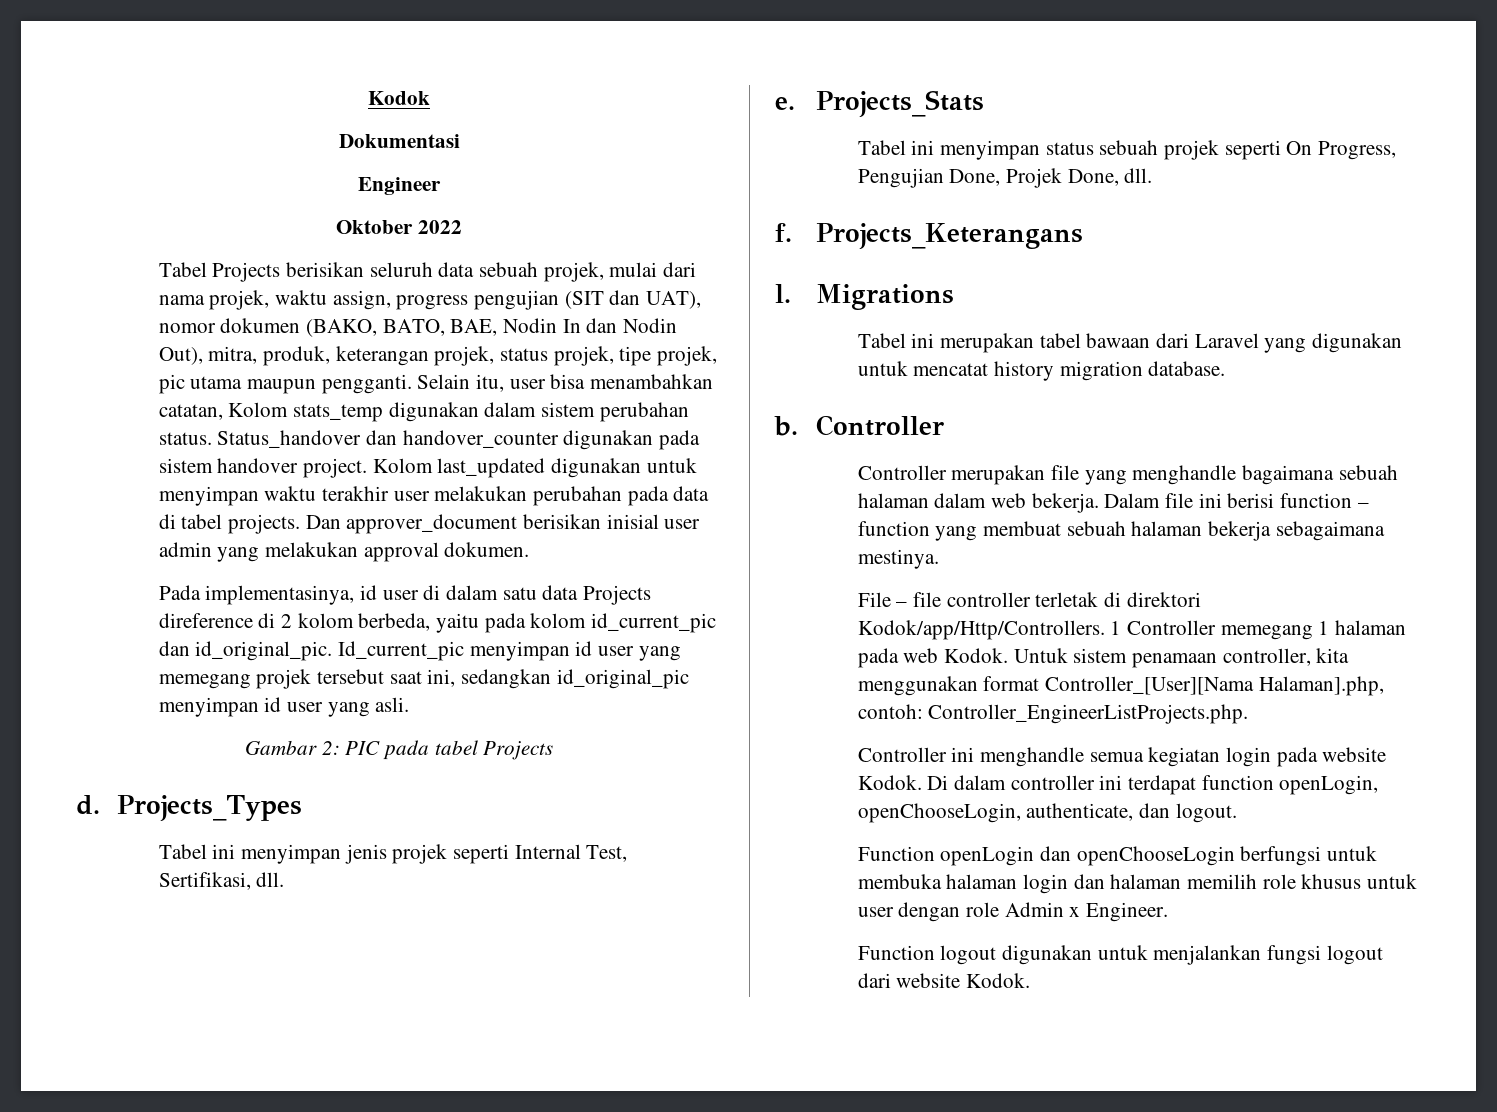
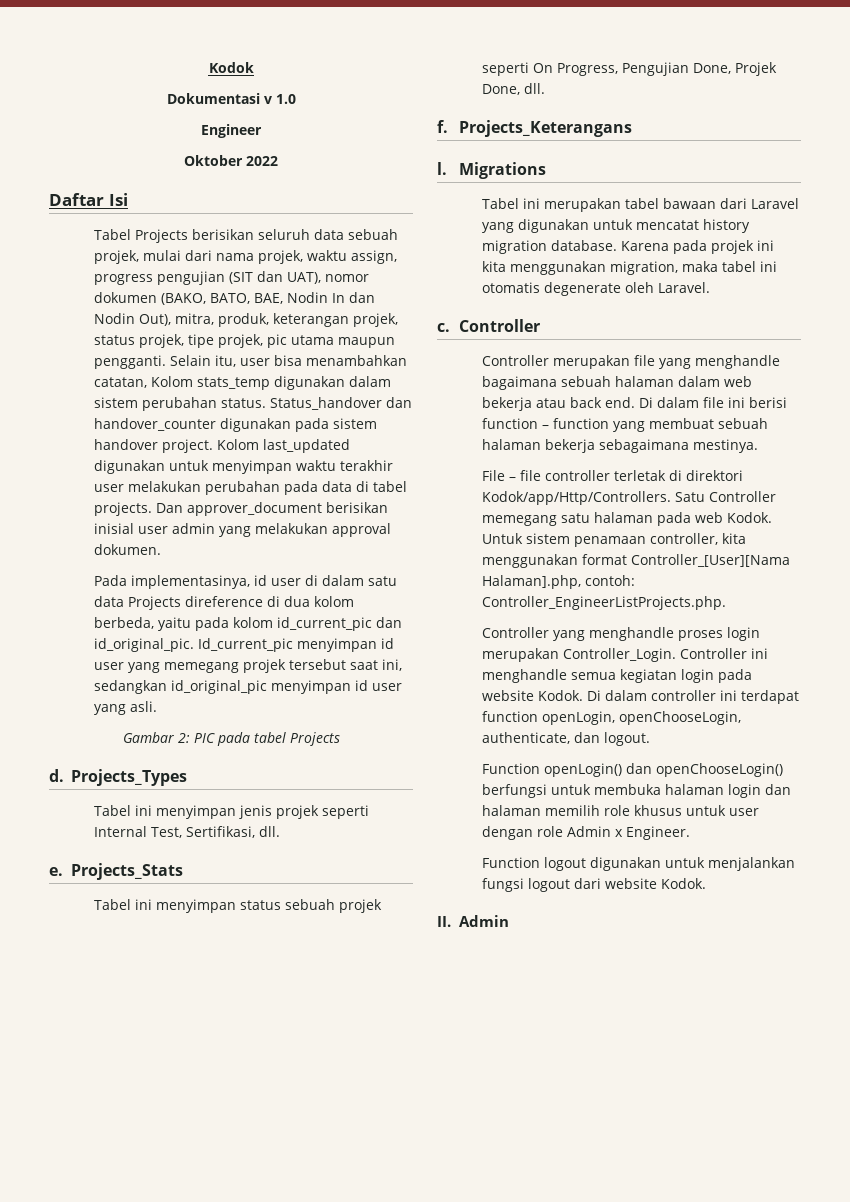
- Dokumentasi
+ Dokumentasi v 1.0
+ Daftar Isi
- Pada implementasinya, id user di dalam satu data Projects direference di 2 kolom berbeda, yaitu pada kolom id_current_pic dan id_original_pic.
+ Pada implementasinya, id user di dalam satu data Projects direference di dua kolom berbeda, yaitu pada kolom id_current_pic dan id_original_pic.
- Tabel ini merupakan tabel bawaan dari Laravel yang digunakan untuk mencatat history migration database.
- b.
+ Tabel ini merupakan tabel bawaan dari Laravel yang digunakan untuk mencatat history migration database. Karena pada projek ini kita menggunakan migration, maka tabel ini otomatis degenerate oleh Laravel.
+ c.
- Controller merupakan file yang menghandle bagaimana sebuah halaman dalam web bekerja. Dalam file ini berisi function – function yang membuat sebuah halaman bekerja sebagaimana mestinya.
+ Controller merupakan file yang menghandle bagaimana sebuah halaman dalam web bekerja atau back end. Di dalam file ini berisi function – function yang membuat sebuah halaman bekerja sebagaimana mestinya.
- 1 Controller memegang 1 halaman pada web Kodok.
+ Satu Controller memegang satu halaman pada web Kodok.
- Controller ini menghandle semua kegiatan login pada website Kodok.
+ Controller yang menghandle proses login merupakan Controller_Login. Controller ini menghandle semua kegiatan login pada website Kodok.
- Function openLogin dan openChooseLogin berfungsi untuk membuka halaman login dan halaman memilih role khusus untuk user dengan role Admin x Engineer.
+ Function openLogin() dan openChooseLogin() berfungsi untuk membuka halaman login dan halaman memilih role khusus untuk user dengan role Admin x Engineer.
+ II. Admin

